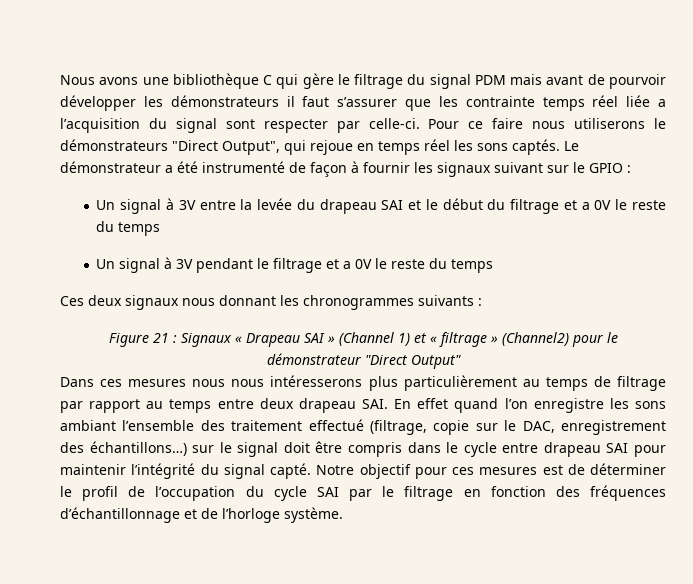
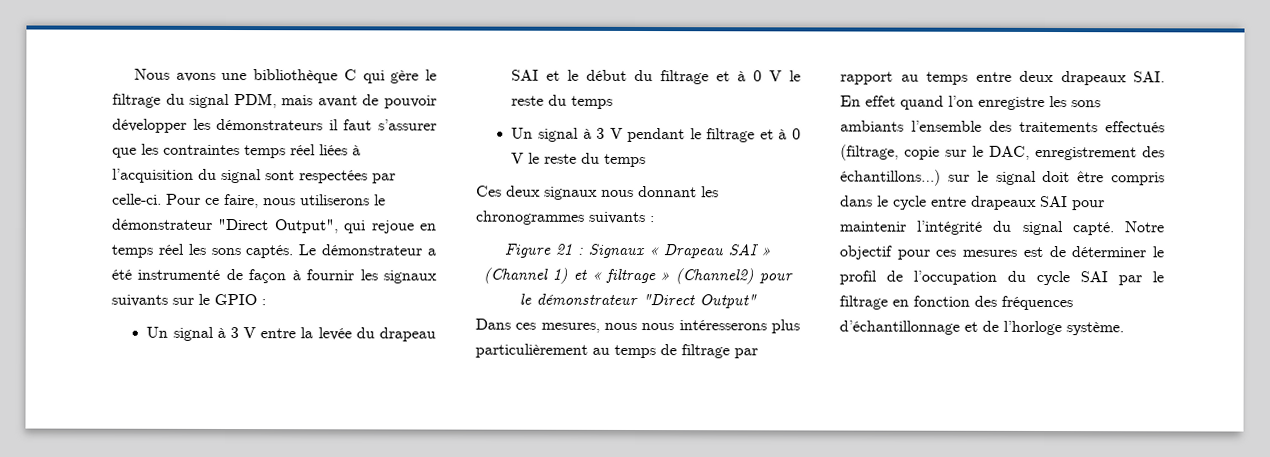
- Nous avons une bibliothèque C qui gère le filtrage du signal PDM mais avant de pourvoir développer les démonstrateurs il faut s’assurer que les contrainte temps réel liée a l’acquisition du signal sont respecter par celle-ci.
+ Nous avons une bibliothèque C qui gère le filtrage du signal PDM, mais avant de pouvoir développer les démonstrateurs il faut s’assurer que les contraintes temps réel liées à l’acquisition du signal sont respectées par celle-ci.
- Pour ce faire nous utiliserons le démonstrateurs "Direct Output", qui rejoue en temps réel les sons captés.
+ Pour ce faire, nous utiliserons le démonstrateur "Direct Output", qui rejoue en temps réel les sons captés.
- Le démonstrateur a été instrumenté de façon à fournir les signaux suivant sur le GPIO :
+ Le démonstrateur a été instrumenté de façon à fournir les signaux suivants sur le GPIO :
- Un signal à 3V entre la levée du drapeau SAI et le début du filtrage et a 0V le reste du temps
+ Un signal à 3 V entre la levée du drapeau SAI et le début du filtrage et à 0 V le reste du temps
- Un signal à 3V pendant le filtrage et a 0V le reste du temps
+ Un signal à 3 V pendant le filtrage et à 0 V le reste du temps
- Dans ces mesures nous nous intéresserons plus particulièrement au temps de filtrage par rapport au temps entre deux drapeau SAI. En effet quand l’on enregistre les sons ambiant l’ensemble des traitement effectué (filtrage, copie sur le DAC, enregistrement des échantillons…) sur le signal doit être compris dans le cycle entre drapeau SAI pour maintenir l’intégrité du signal capté.
+ Dans ces mesures, nous nous intéresserons plus particulièrement au temps de filtrage par rapport au temps entre deux drapeaux SAI. En effet quand l’on enregistre les sons ambiants l’ensemble des traitements effectués (filtrage, copie sur le DAC, enregistrement des échantillons…) sur le signal doit être compris dans le cycle entre drapeaux SAI pour maintenir l’intégrité du signal capté.

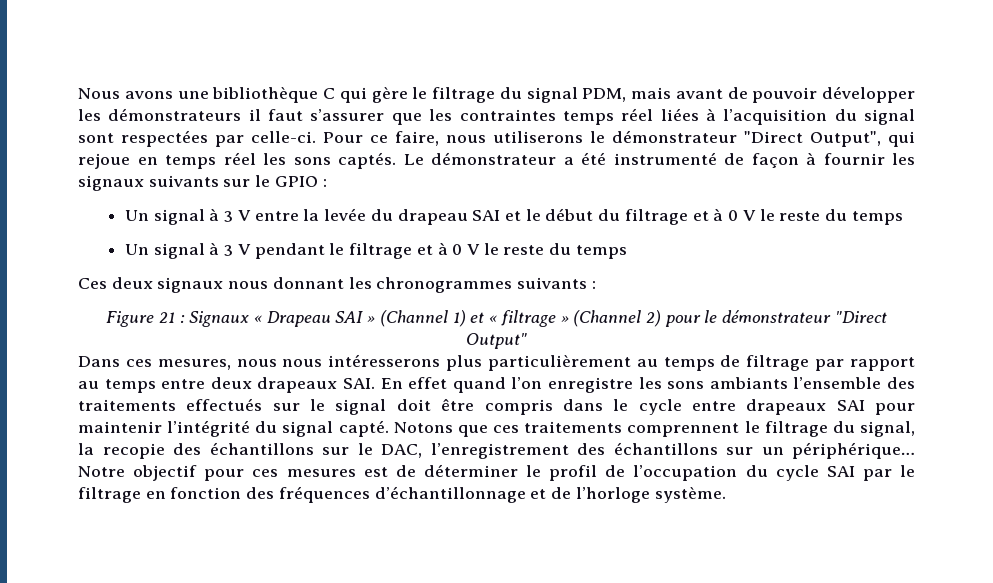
- Figure 21 : Signaux « Drapeau SAI » (Channel 1) et « filtrage » (Channel2) pour le démonstrateur "Direct Output"
+ Figure 21 : Signaux « Drapeau SAI » (Channel 1) et « filtrage » (Channel 2) pour le démonstrateur "Direct Output"
- Dans ces mesures, nous nous intéresserons plus particulièrement au temps de filtrage par rapport au temps entre deux drapeaux SAI. En effet quand l’on enregistre les sons ambiants l’ensemble des traitements effectués (filtrage, copie sur le DAC, enregistrement des échantillons…) sur le signal doit être compris dans le cycle entre drapeaux SAI pour maintenir l’intégrité du signal capté.
+ Dans ces mesures, nous nous intéresserons plus particulièrement au temps de filtrage par rapport au temps entre deux drapeaux SAI. En effet quand l’on enregistre les sons ambiants l’ensemble des traitements effectués sur le signal doit être compris dans le cycle entre drapeaux SAI pour maintenir l’intégrité du signal capté.
+ Notons que ces traitements comprennent le filtrage du signal, la recopie des échantillons sur le DAC, l’enregistrement des échantillons sur un périphérique…

